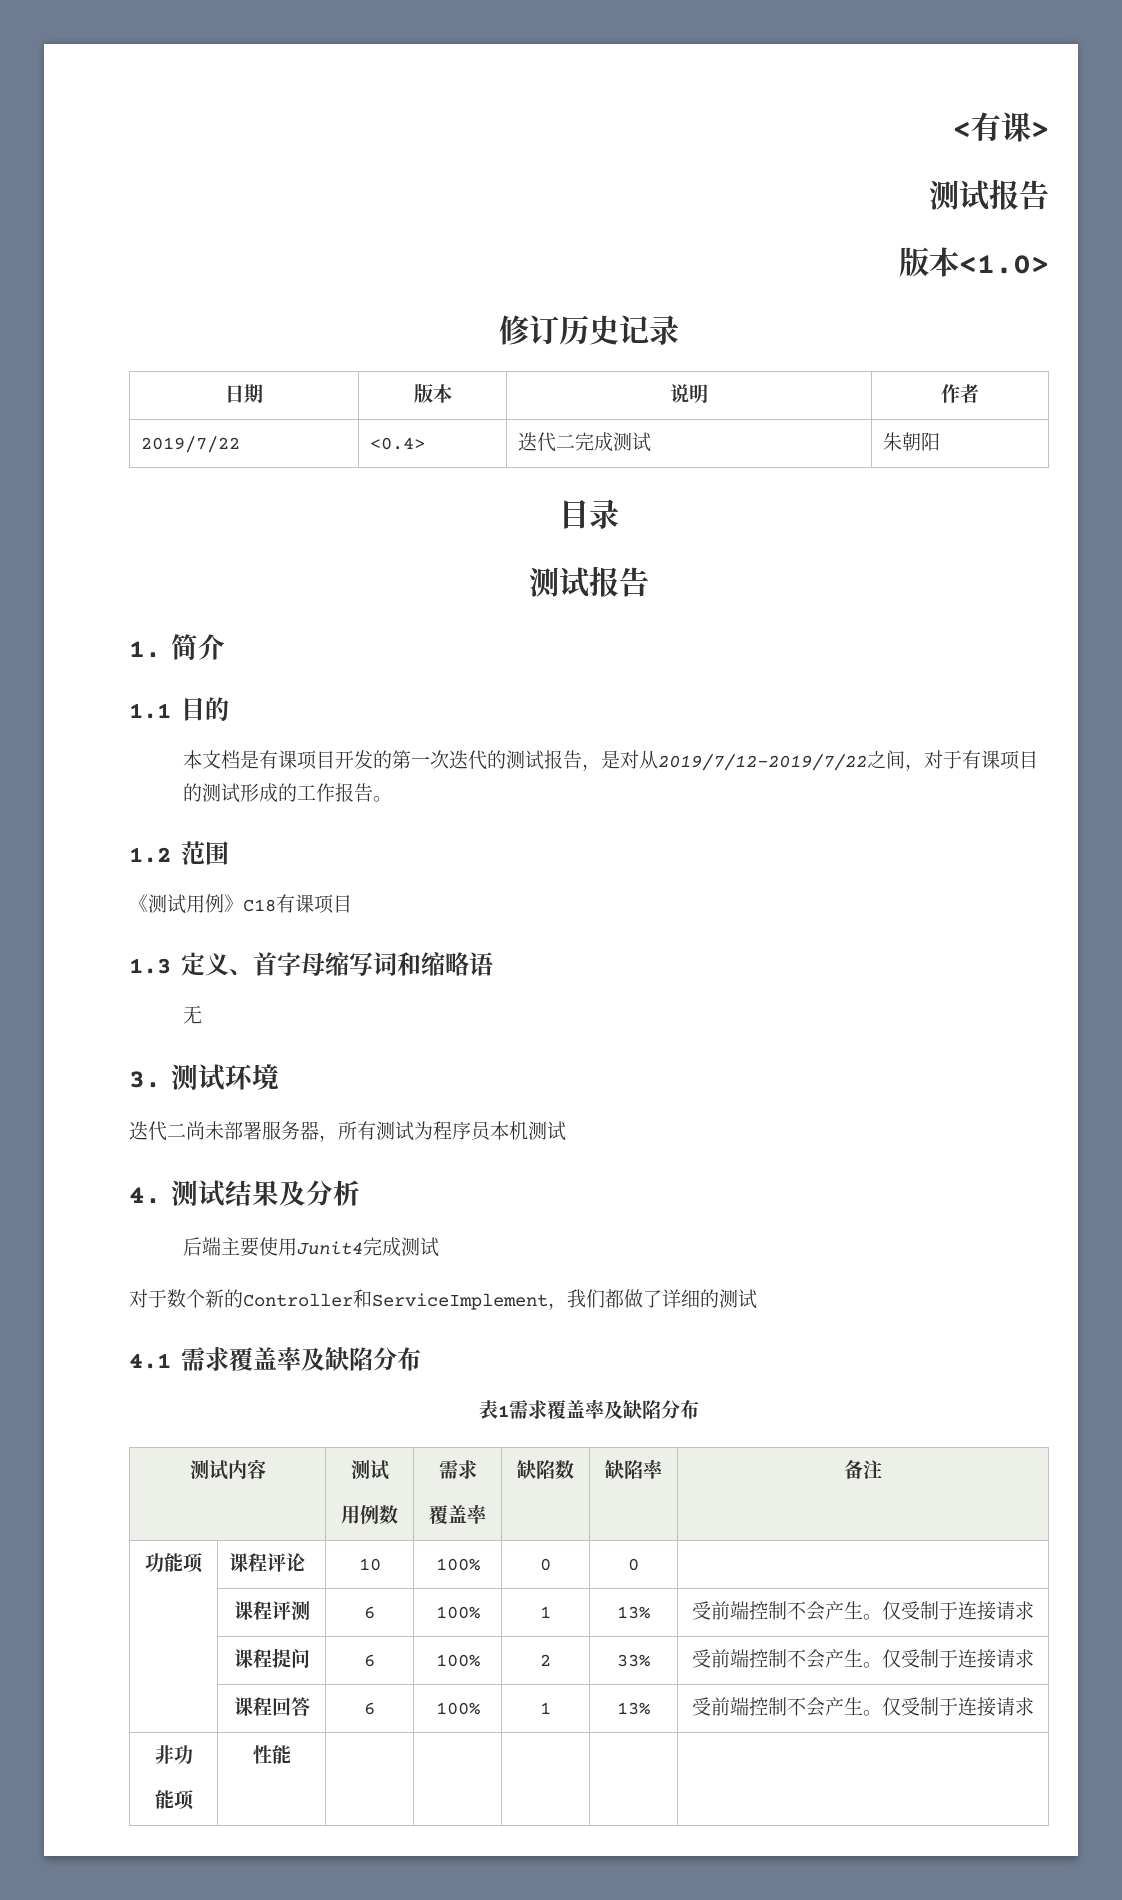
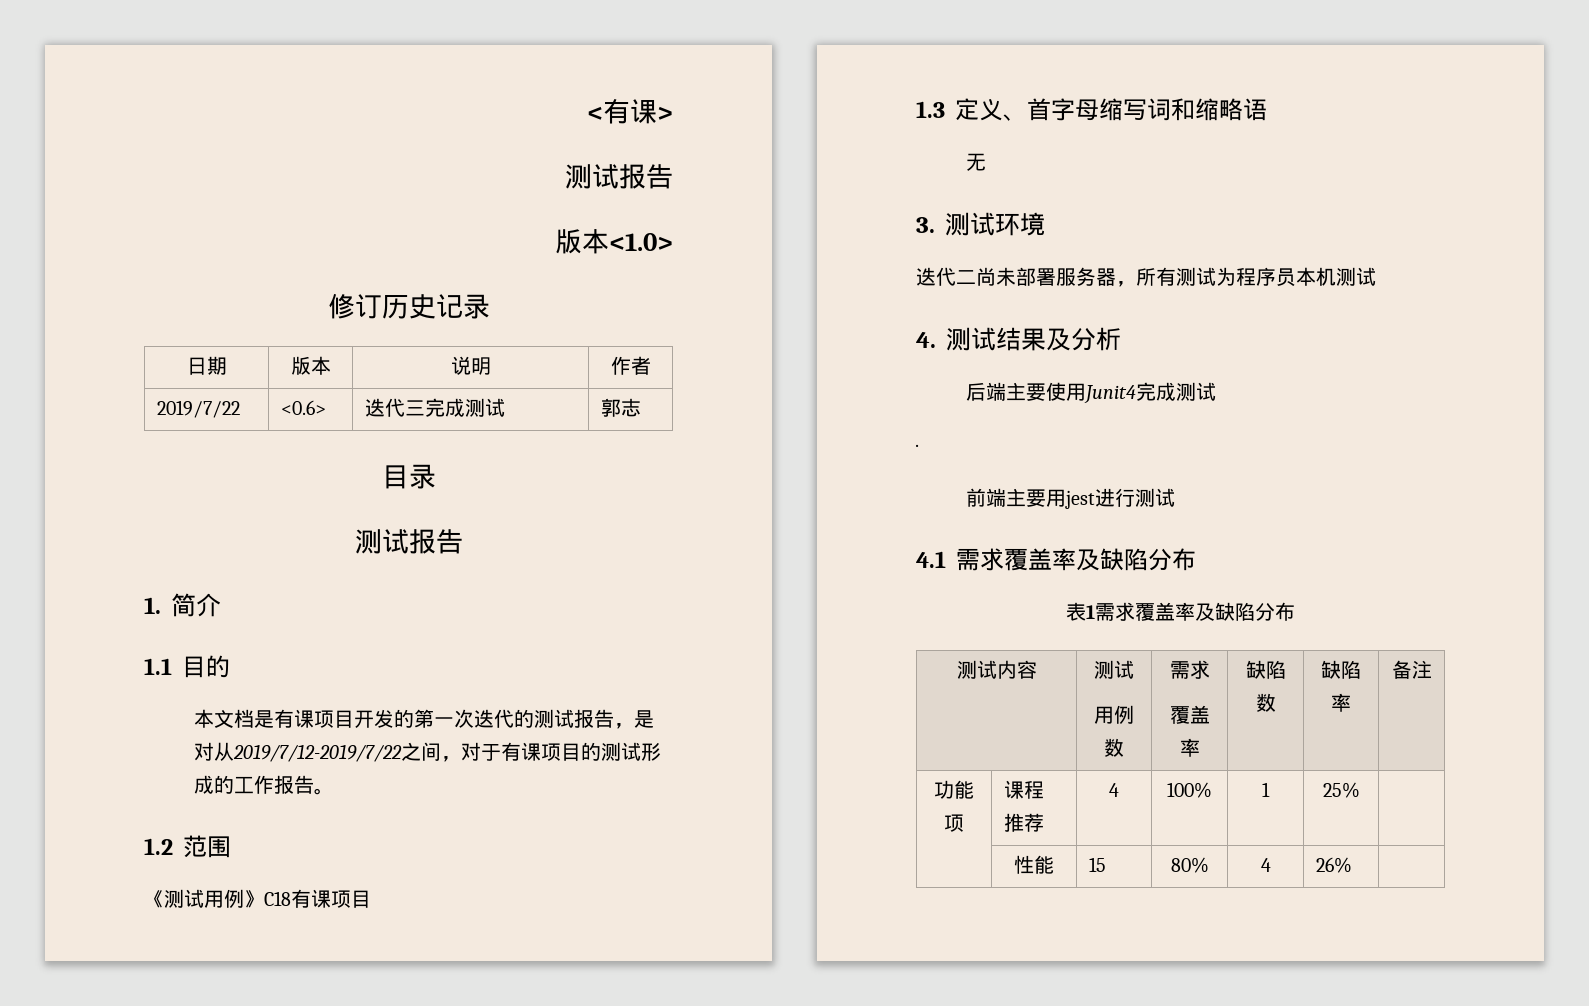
- 2019/7/22 | <0.4> | 迭代二完成测试 | 朱朝阳
+ 2019/7/22 | <0.6> | 迭代三完成测试 | 郭志
- 对于数个新的Controller和ServiceImplement，我们都做了详细的测试
+ ·
+ 前端主要用jest进行测试
- 功能项 | 课程评论 | 10 | 100% | 0 | 0 |
- | 课程评测 | 6 | 100% | 1 | 13% | 受前端控制不会产生。仅受制于连接请求
- | 课程提问 | 6 | 100% | 2 | 33% | 受前端控制不会产生。仅受制于连接请求
- | 课程回答 | 6 | 100% | 1 | 13% | 受前端控制不会产生。仅受制于连接请求
- 非功
- 能项 | 性能 | | | | |
+ 功能项 | 课程推荐 | 4 | 100% | 1 | 25% |
+ | 性能 | 15 | 80% | 4 | 26% |

